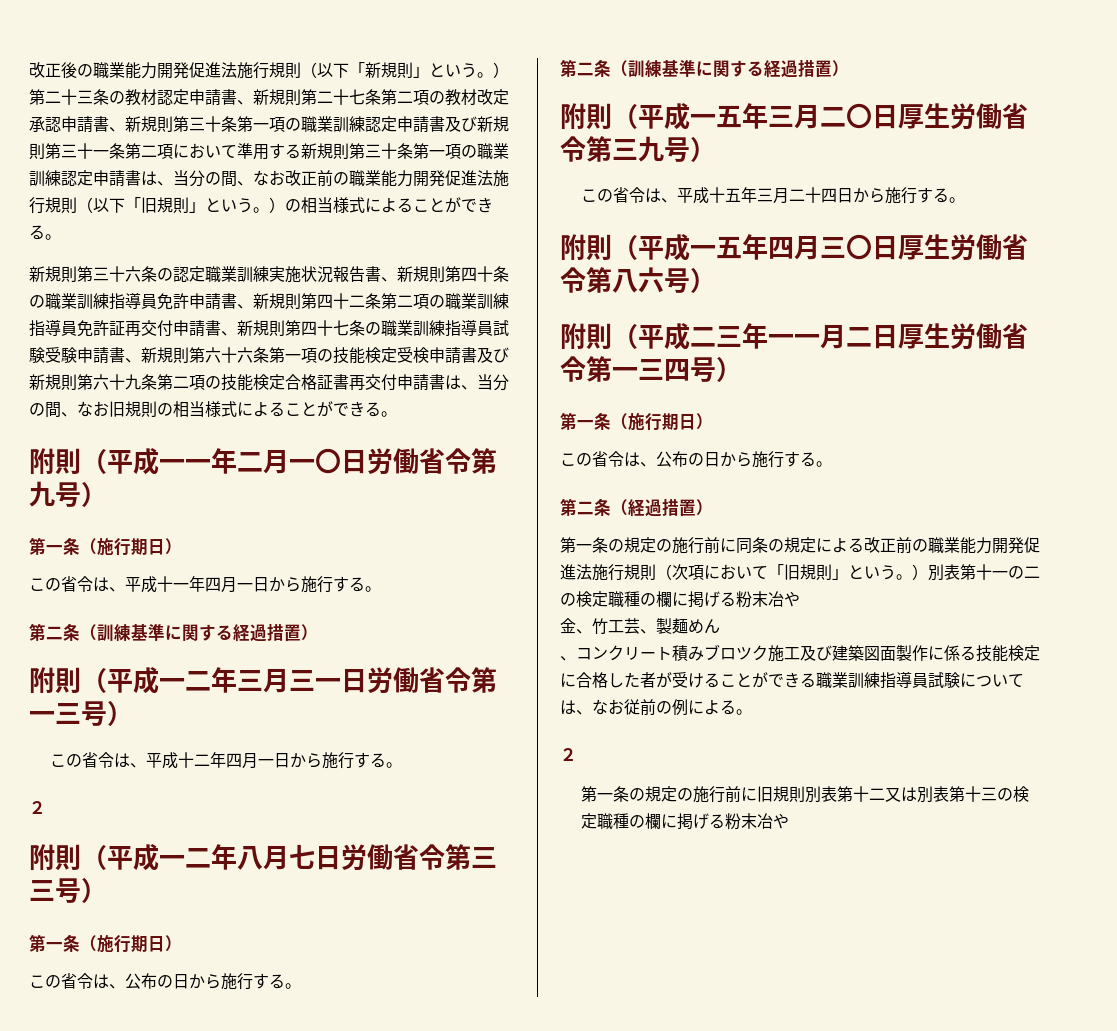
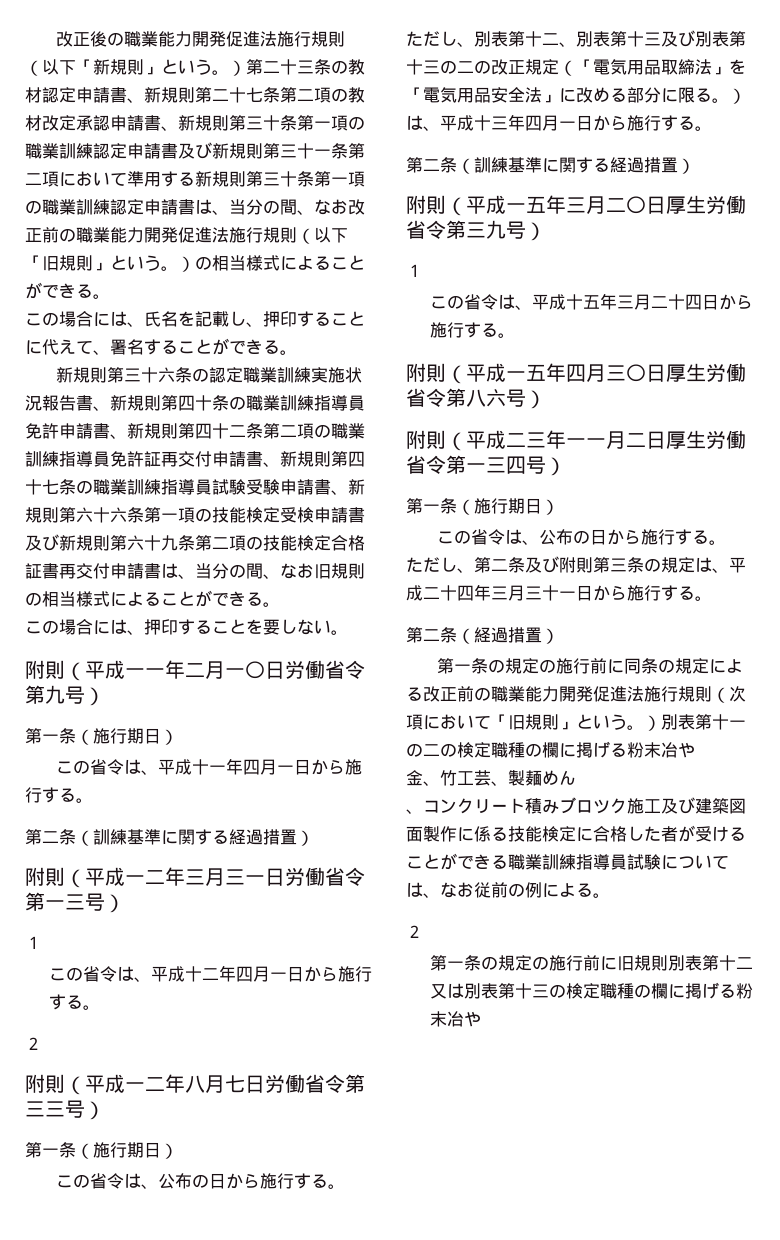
+ この場合には、氏名を記載し、押印することに代えて、署名することができる。
+ この場合には、押印することを要しない。
  附則（平成一二年三月三一日労働省令第一三号）
+ １
+ ただし、別表第十二、別表第十三及び別表第十三の二の改正規定（「電気用品取締法」を「電気用品安全法」に改める部分に限る。）は、平成十三年四月一日から施行する。
  附則（平成一五年三月二〇日厚生労働省令第三九号）
+ １
+ ただし、第二条及び附則第三条の規定は、平成二十四年三月三十一日から施行する。

